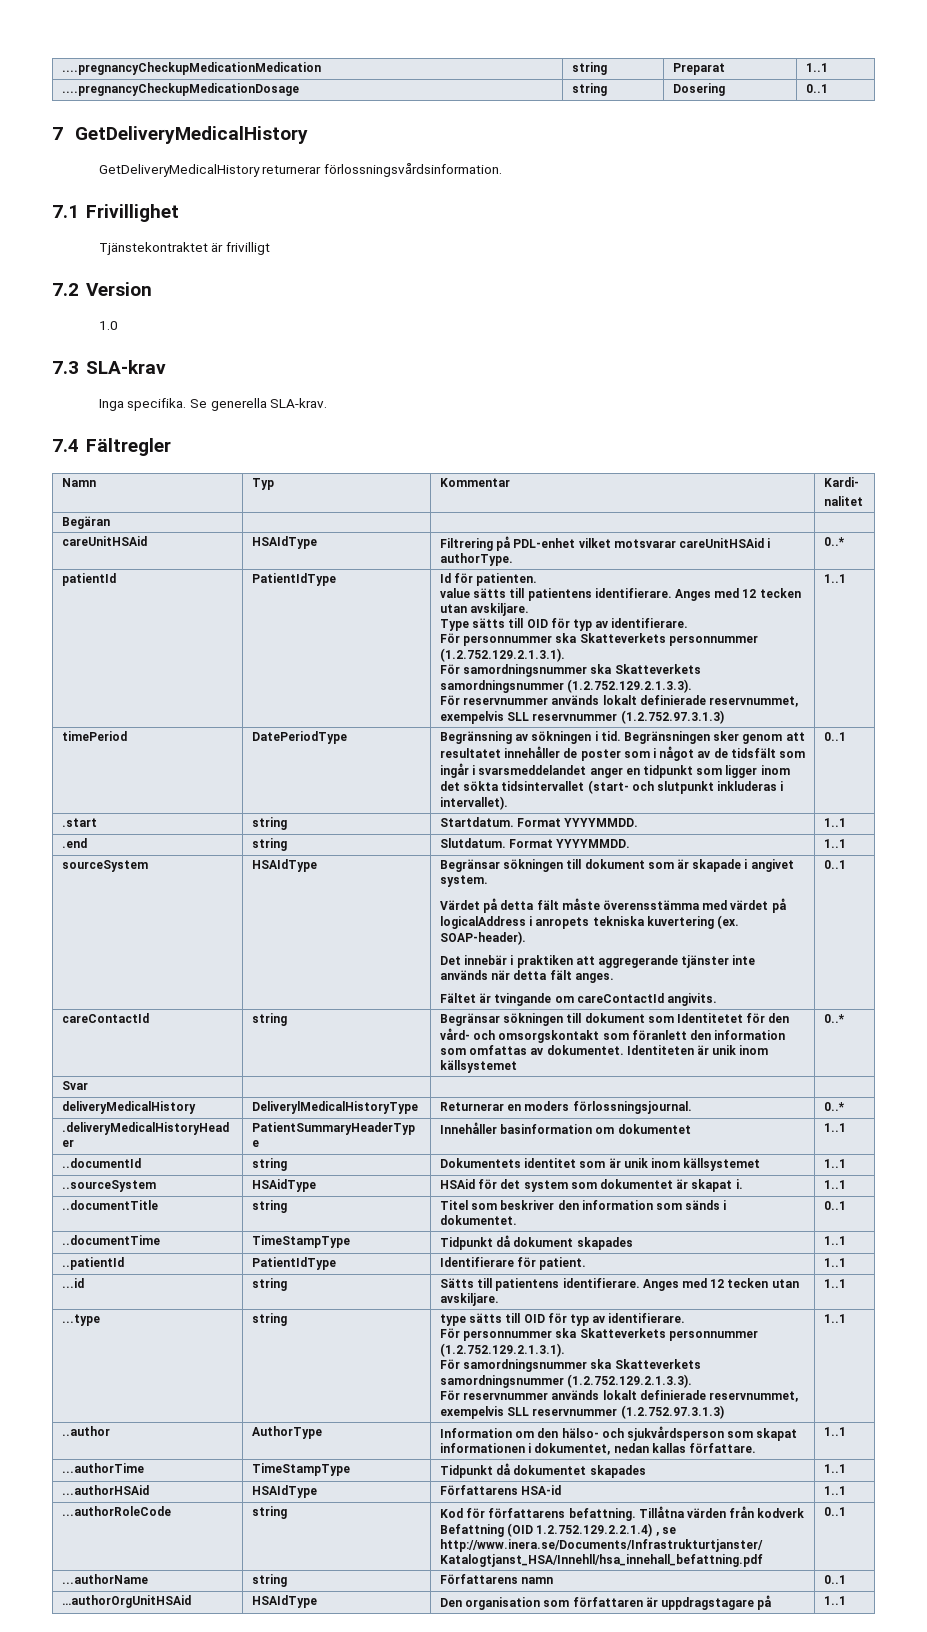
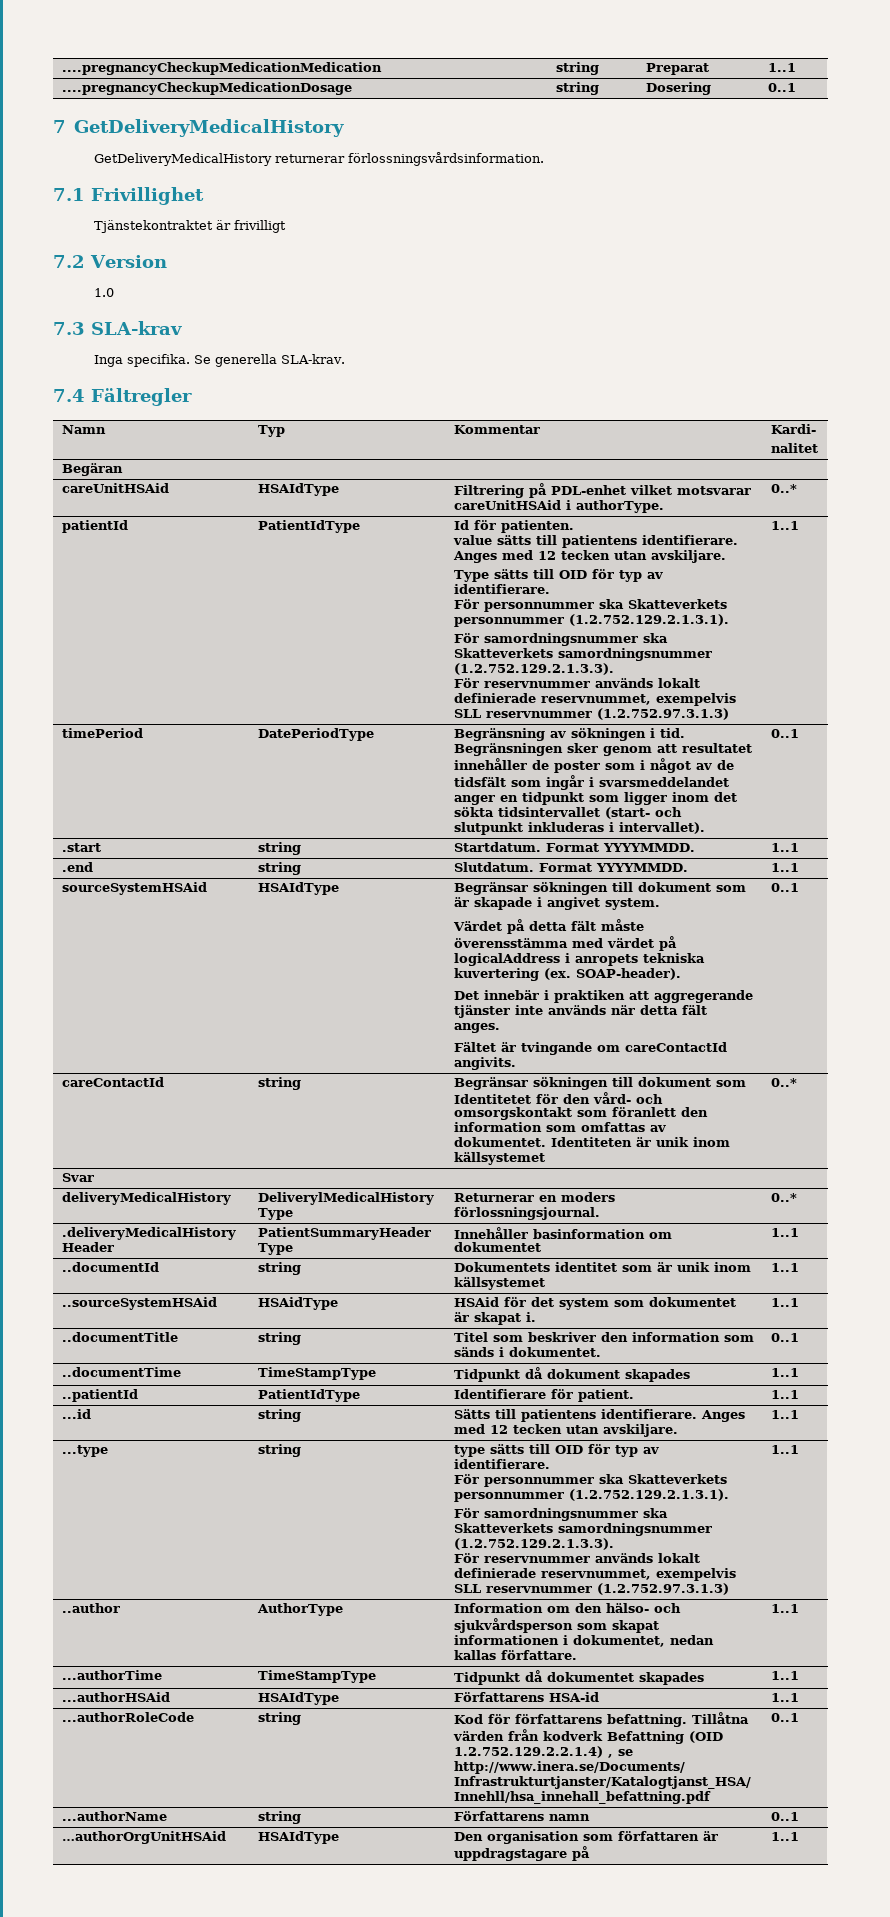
- sourceSystem
+ sourceSystemHSAid
- ..sourceSystem | HSAidType | HSAid för det system som dokumentet är skapat i. | 1..1
+ ..sourceSystemHSAid | HSAidType | HSAid för det system som dokumentet är skapat i. | 1..1

